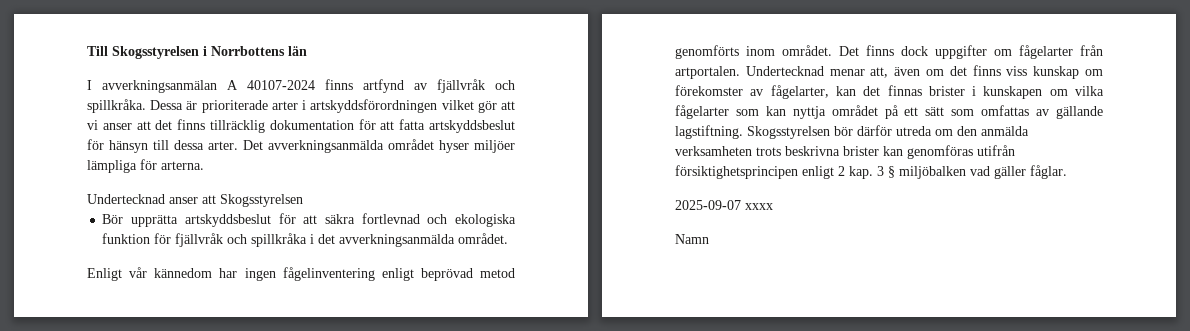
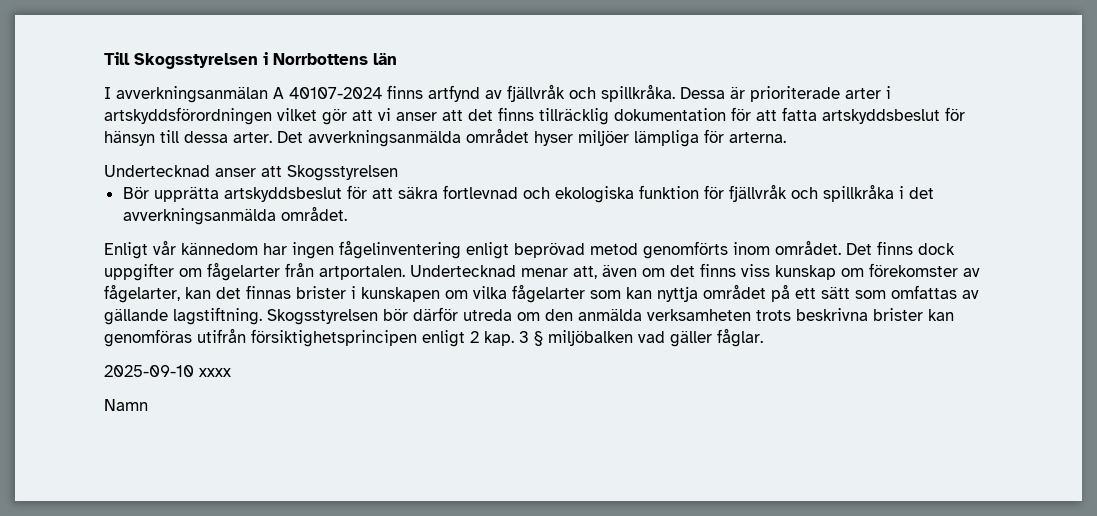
- 2025-09-07 xxxx
+ 2025-09-10 xxxx

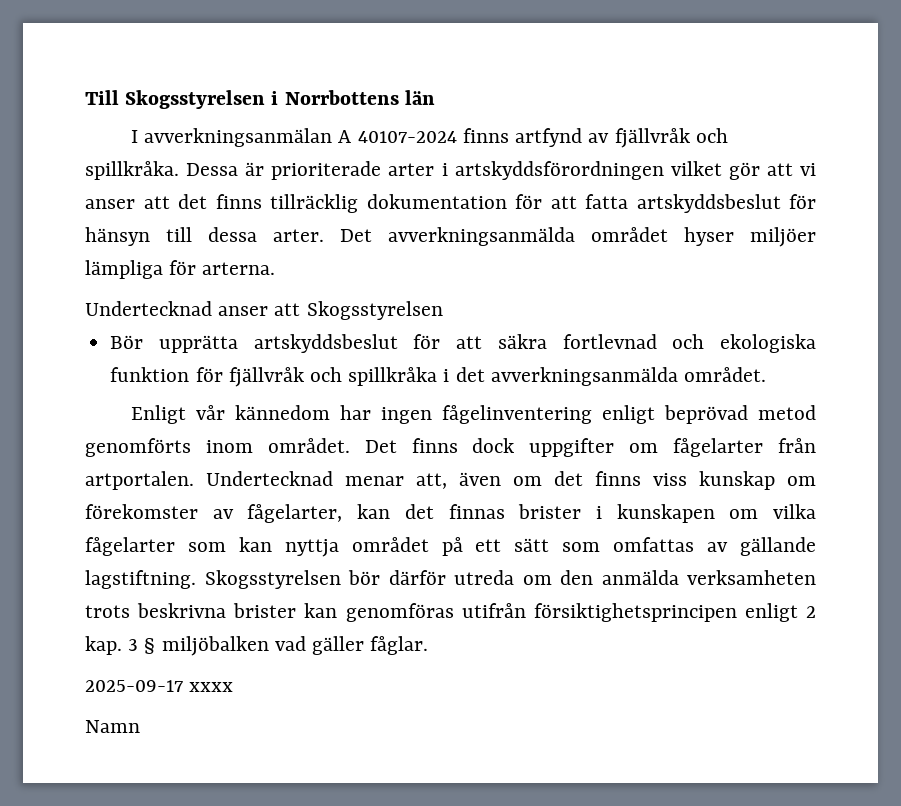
- 2025-09-10 xxxx
+ 2025-09-17 xxxx

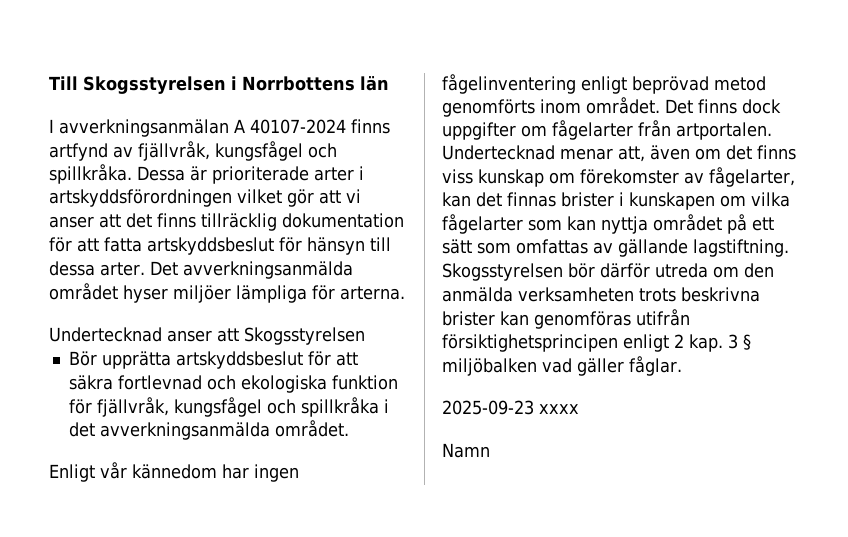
- I avverkningsanmälan A 40107-2024 finns artfynd av fjällvråk och spillkråka.
+ I avverkningsanmälan A 40107-2024 finns artfynd av fjällvråk, kungsfågel och spillkråka.
- Bör upprätta artskyddsbeslut för att säkra fortlevnad och ekologiska funktion för fjällvråk och spillkråka i det avverkningsanmälda området.
+ Bör upprätta artskyddsbeslut för att säkra fortlevnad och ekologiska funktion för fjällvråk, kungsfågel och spillkråka i det avverkningsanmälda området.
- 2025-09-17 xxxx
+ 2025-09-23 xxxx

